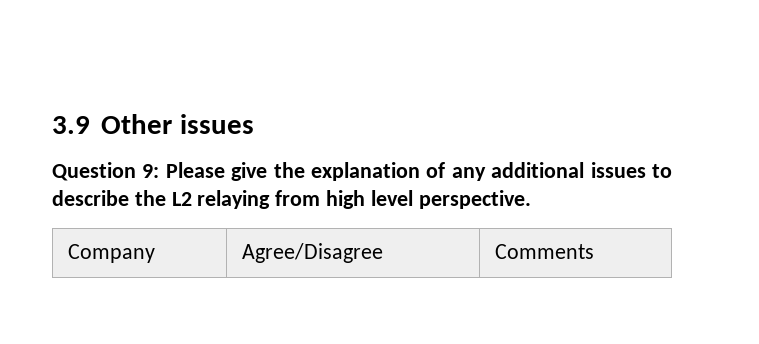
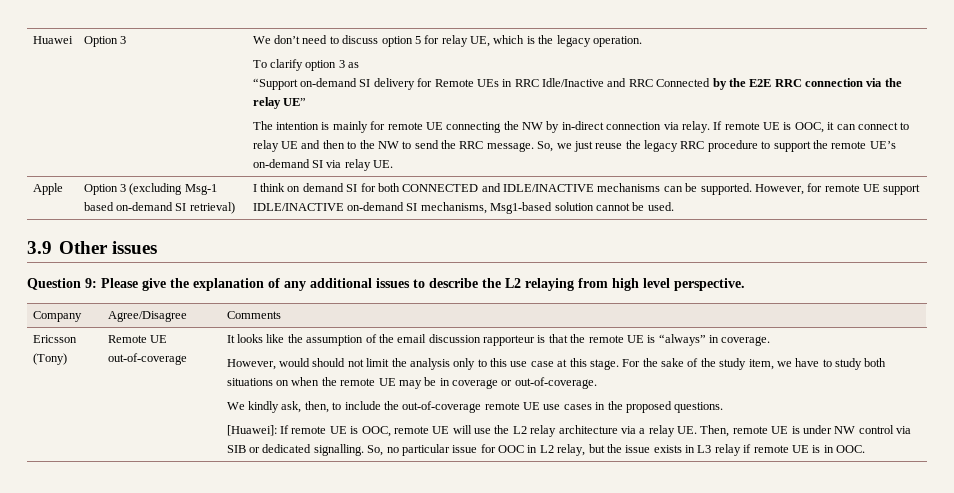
+ Huawei | Option 3 | We don’t need to discuss option 5 for relay UE, which is the legacy operation.
+ To clarify option 3 as
+ “Support on-demand SI delivery for Remote UEs in RRC Idle/Inactive and RRC Connected by the E2E RRC connection via the relay UE”
+ The intention is mainly for remote UE connecting the NW by in-direct connection via relay. If remote UE is OOC, it can connect to relay UE and then to the NW to send the RRC message. So, we just reuse the legacy RRC procedure to support the remote UE’s on-demand SI via relay UE.
+ Apple | Option 3 (excluding Msg-1 based on-demand SI retrieval) | I think on demand SI for both CONNECTED and IDLE/INACTIVE mechanisms can be supported. However, for remote UE support IDLE/INACTIVE on-demand SI mechanisms, Msg1-based solution cannot be used.
+ Ericsson (Tony) | Remote UE out-of-coverage | It looks like the assumption of the email discussion rapporteur is that the remote UE is “always” in coverage.
+ However, would should not limit the analysis only to this use case at this stage. For the sake of the study item, we have to study both situations on when the remote UE may be in coverage or out-of-coverage.
+ We kindly ask, then, to include the out-of-coverage remote UE use cases in the proposed questions.
+ [Huawei]: If remote UE is OOC, remote UE will use the L2 relay architecture via a relay UE. Then, remote UE is under NW control via SIB or dedicated signalling. So, no particular issue for OOC in L2 relay, but the issue exists in L3 relay if remote UE is in OOC.

